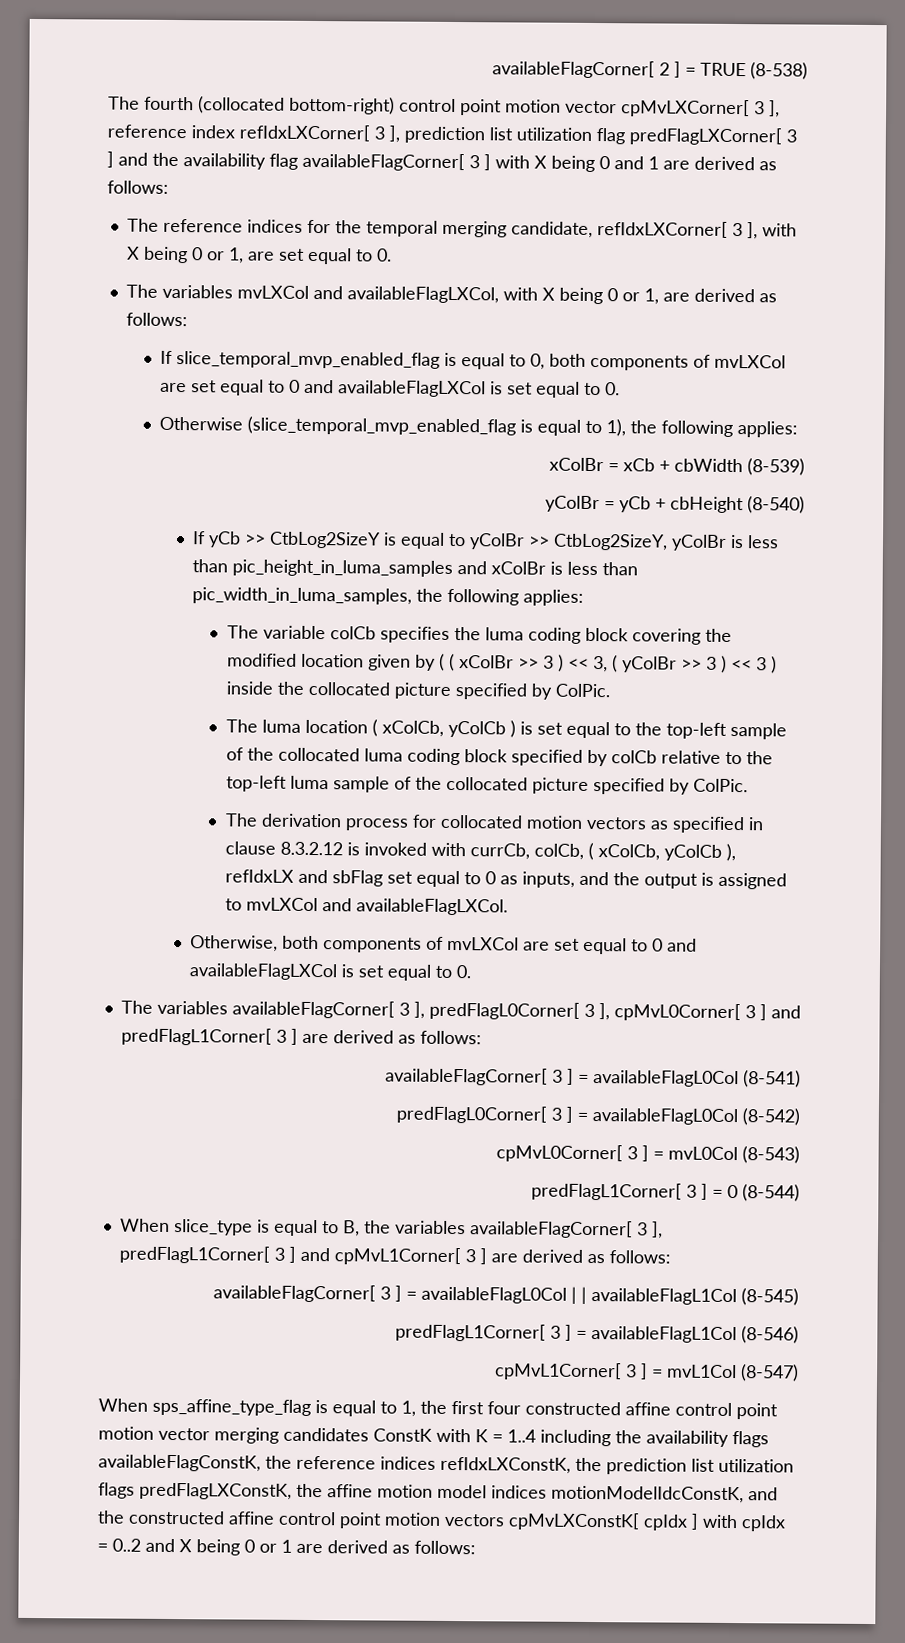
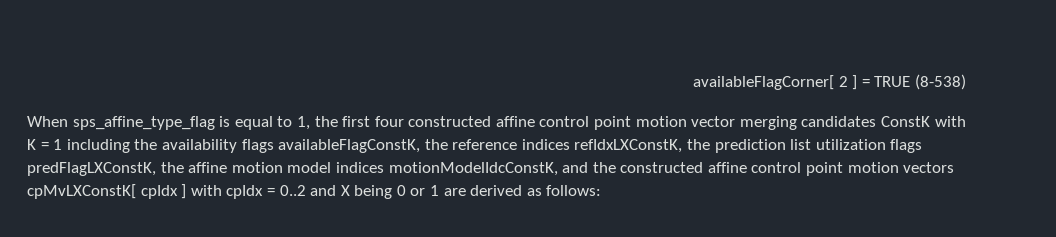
- The fourth (collocated bottom-right) control point motion vector cpMvLXCorner[ 3 ], reference index refIdxLXCorner[ 3 ], prediction list utilization flag predFlagLXCorner[ 3 ] and the availability flag availableFlagCorner[ 3 ] with X being 0 and 1 are derived as follows:
- The reference indices for the temporal merging candidate, refIdxLXCorner[ 3 ], with X being 0 or 1, are set equal to 0.
- The variables mvLXCol and availableFlagLXCol, with X being 0 or 1, are derived as follows:
- If slice_temporal_mvp_enabled_flag is equal to 0, both components of mvLXCol are set equal to 0 and availableFlagLXCol is set equal to 0.
- Otherwise (slice_temporal_mvp_enabled_flag is equal to 1), the following applies:
- xColBr = xCb + cbWidth (8-539)
- yColBr = yCb + cbHeight (8-540)
- If yCb >> CtbLog2SizeY is equal to yColBr >> CtbLog2SizeY, yColBr is less than pic_height_in_luma_samples and xColBr is less than pic_width_in_luma_samples, the following applies:
- The variable colCb specifies the luma coding block covering the modified location given by ( ( xColBr >> 3 ) << 3, ( yColBr >> 3 ) << 3 ) inside the collocated picture specified by ColPic.
- The luma location ( xColCb, yColCb ) is set equal to the top-left sample of the collocated luma coding block specified by colCb relative to the top-left luma sample of the collocated picture specified by ColPic.
- The derivation process for collocated motion vectors as specified in clause 8.3.2.12 is invoked with currCb, colCb, ( xColCb, yColCb ), refIdxLX and sbFlag set equal to 0 as inputs, and the output is assigned to mvLXCol and availableFlagLXCol.
- Otherwise, both components of mvLXCol are set equal to 0 and availableFlagLXCol is set equal to 0.
- The variables availableFlagCorner[ 3 ], predFlagL0Corner[ 3 ], cpMvL0Corner[ 3 ] and predFlagL1Corner[ 3 ] are derived as follows:
- availableFlagCorner[ 3 ] = availableFlagL0Col (8-541)
- predFlagL0Corner[ 3 ] = availableFlagL0Col (8-542)
- cpMvL0Corner[ 3 ] = mvL0Col (8-543)
- predFlagL1Corner[ 3 ] = 0 (8-544)
- When slice_type is equal to B, the variables availableFlagCorner[ 3 ], predFlagL1Corner[ 3 ] and cpMvL1Corner[ 3 ] are derived as follows:
- availableFlagCorner[ 3 ] = availableFlagL0Col | | availableFlagL1Col (8-545)
- predFlagL1Corner[ 3 ] = availableFlagL1Col (8-546)
- cpMvL1Corner[ 3 ] = mvL1Col (8-547)
- When sps_affine_type_flag is equal to 1, the first four constructed affine control point motion vector merging candidates ConstK with K = 1..4 including the availability flags availableFlagConstK, the reference indices refIdxLXConstK, the prediction list utilization flags predFlagLXConstK, the affine motion model indices motionModelIdcConstK, and the constructed affine control point motion vectors cpMvLXConstK[ cpIdx ] with cpIdx = 0..2 and X being 0 or 1 are derived as follows:
+ When sps_affine_type_flag is equal to 1, the first four constructed affine control point motion vector merging candidates ConstK with K = 1 including the availability flags availableFlagConstK, the reference indices refIdxLXConstK, the prediction list utilization flags predFlagLXConstK, the affine motion model indices motionModelIdcConstK, and the constructed affine control point motion vectors cpMvLXConstK[ cpIdx ] with cpIdx = 0..2 and X being 0 or 1 are derived as follows:

